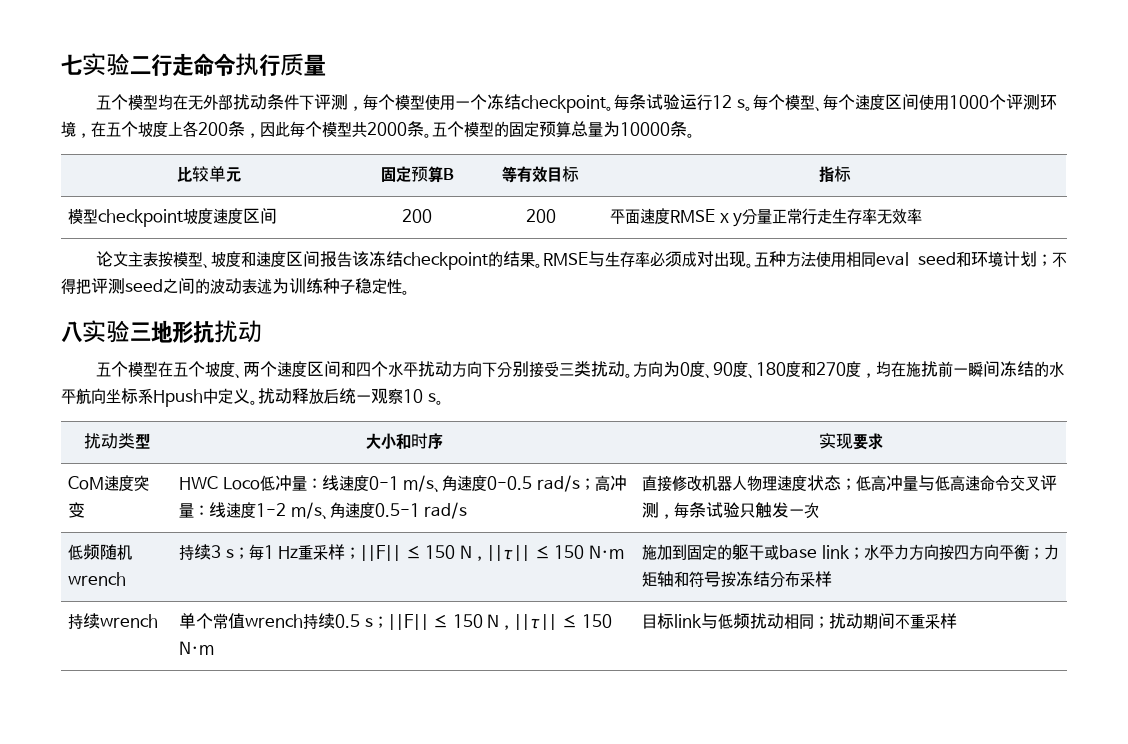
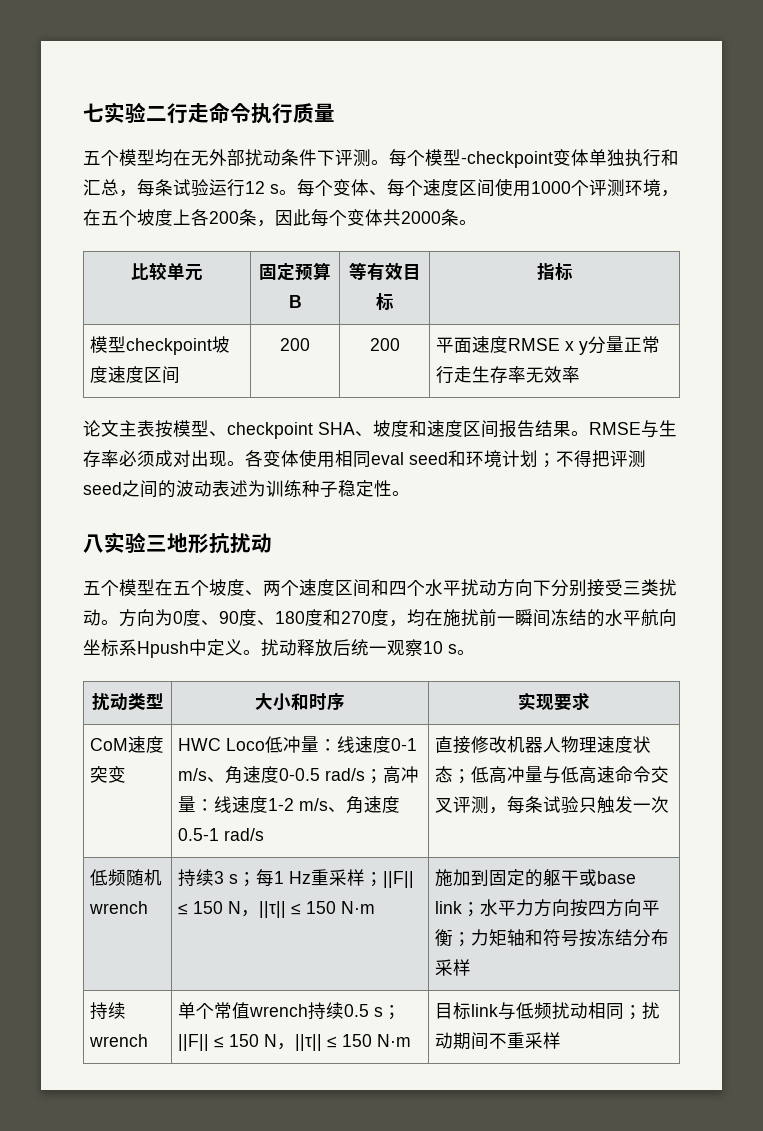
- 五个模型均在无外部扰动条件下评测，每个模型使用一个冻结checkpoint。每条试验运行12 s。
+ 五个模型均在无外部扰动条件下评测。每个模型-checkpoint变体单独执行和汇总，每条试验运行12 s。
- 每个模型、每个速度区间使用1000个评测环境，在五个坡度上各200条，因此每个模型共2000条。五个模型的固定预算总量为10000条。
+ 每个变体、每个速度区间使用1000个评测环境，在五个坡度上各200条，因此每个变体共2000条。
- 论文主表按模型、坡度和速度区间报告该冻结checkpoint的结果。
+ 论文主表按模型、checkpoint SHA、坡度和速度区间报告结果。
- 五种方法使用相同eval seed和环境计划；不得把评测seed之间的波动表述为训练种子稳定性。
+ 各变体使用相同eval seed和环境计划；不得把评测seed之间的波动表述为训练种子稳定性。

